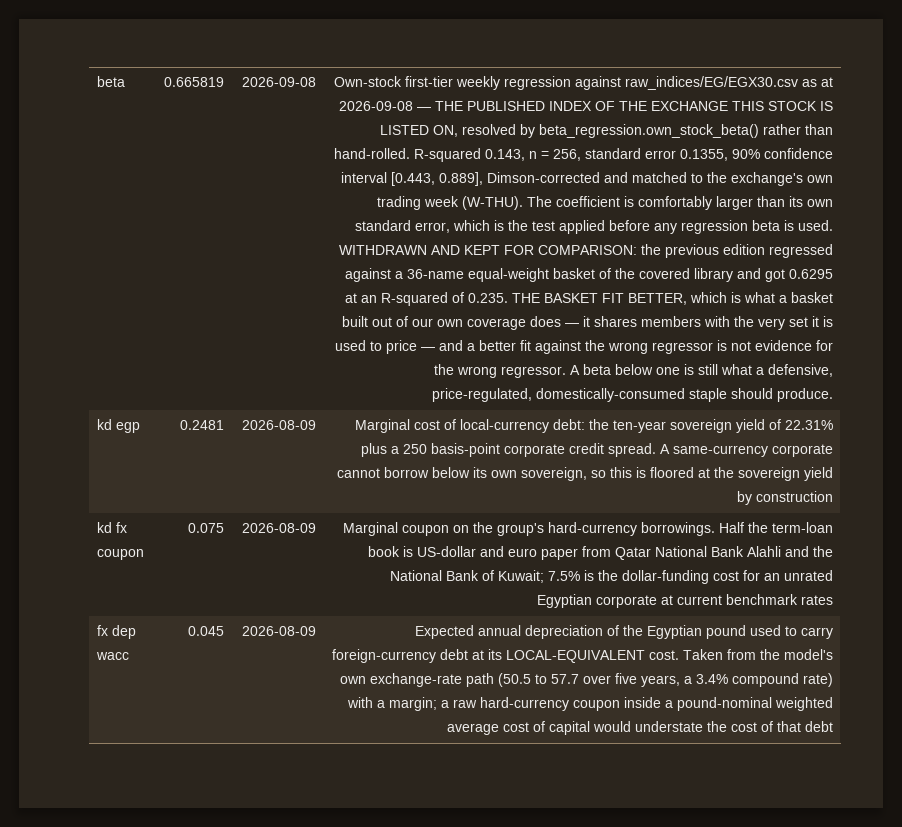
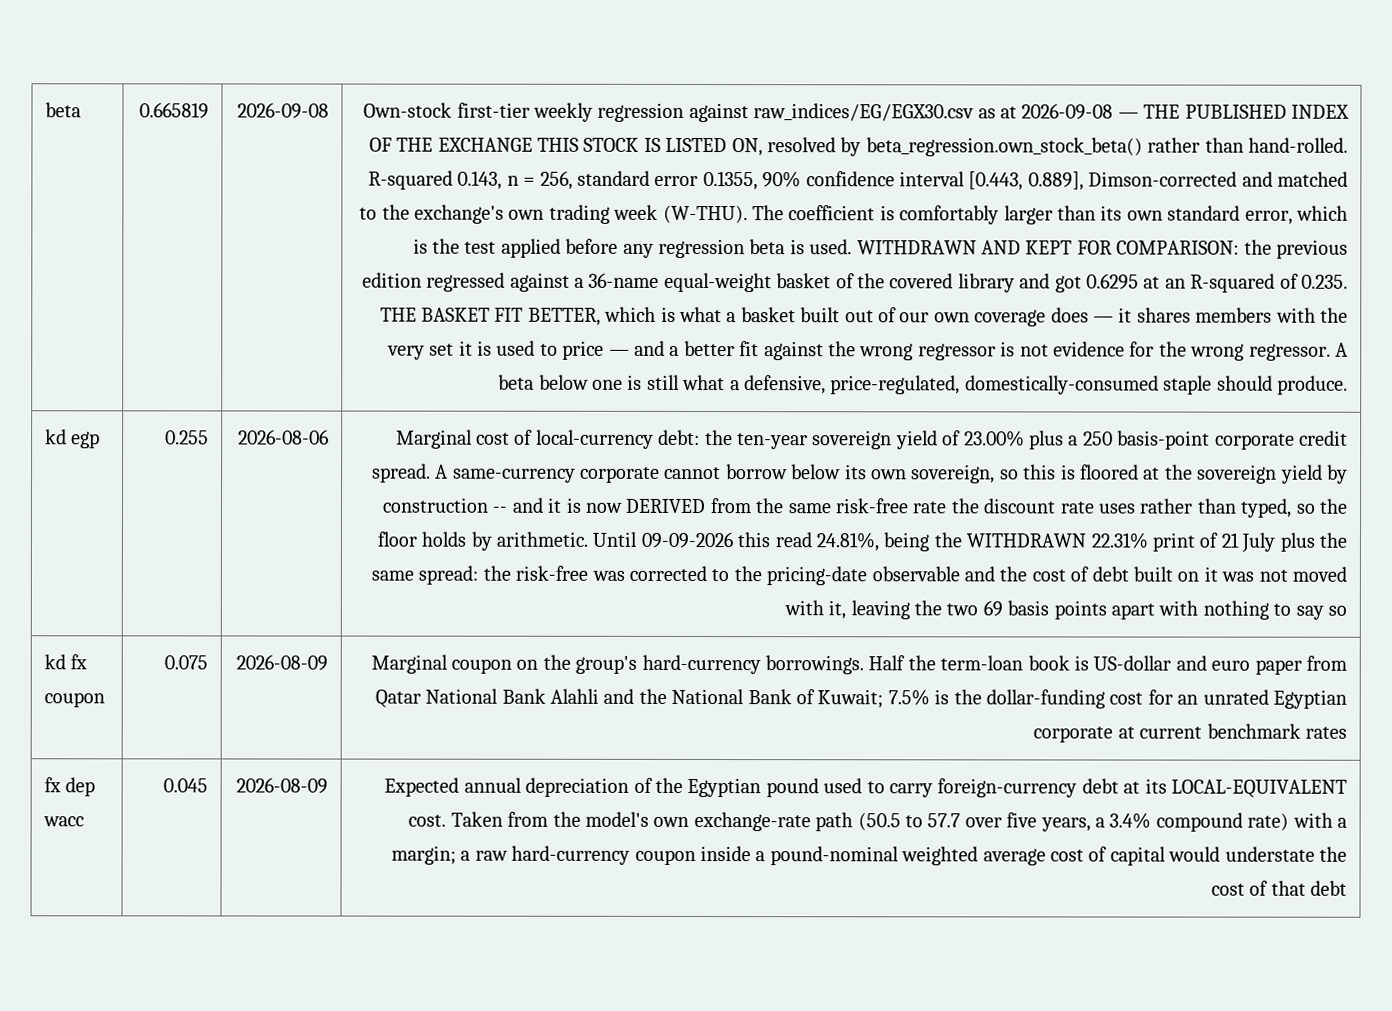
- 0.2481 | 2026-08-09
+ 0.255 | 2026-08-06
- Marginal cost of local-currency debt: the ten-year sovereign yield of 22.31% plus a 250 basis-point corporate credit spread.
+ Marginal cost of local-currency debt: the ten-year sovereign yield of 23.00% plus a 250 basis-point corporate credit spread.
- A same-currency corporate cannot borrow below its own sovereign, so this is floored at the sovereign yield by construction
+ A same-currency corporate cannot borrow below its own sovereign, so this is floored at the sovereign yield by construction -- and it is now DERIVED from the same risk-free rate the discount rate uses rather than typed, so the floor holds by arithmetic. Until 09-09-2026 this read 24.81%, being the WITHDRAWN 22.31% print of 21 July plus the same spread: the risk-free was corrected to the pricing-date observable and the cost of debt built on it was not moved with it, leaving the two 69 basis points apart with nothing to say so

